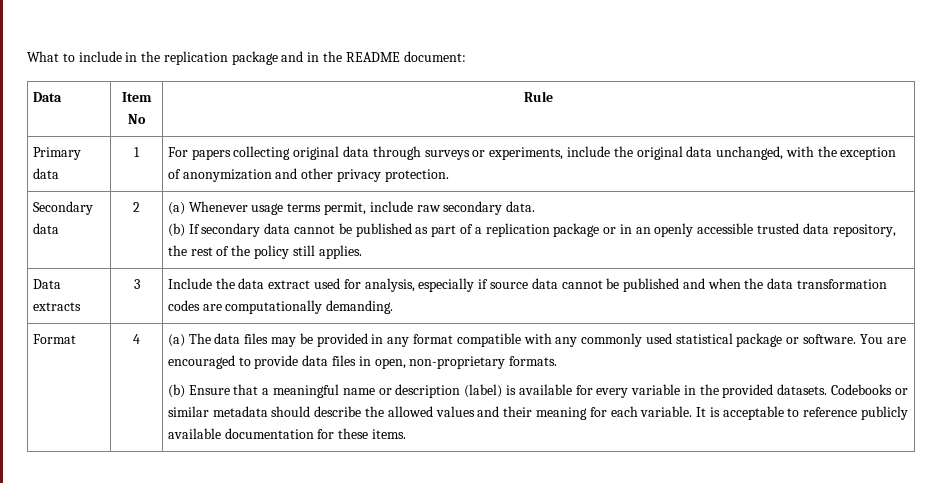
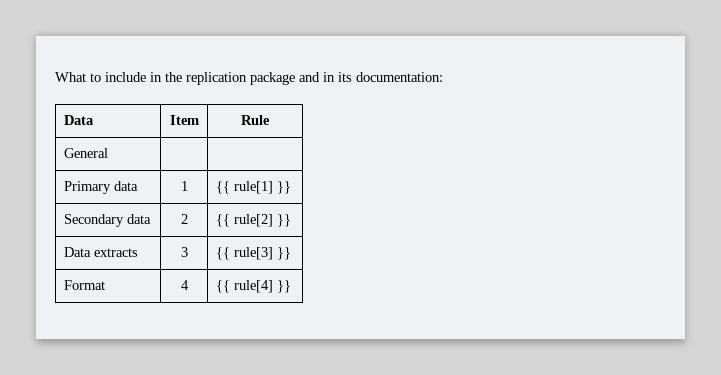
- What to include in the replication package and in the README document:
+ What to include in the replication package and in its documentation:
- Data | Item No | Rule
+ Data | Item | Rule
+ General | |
- Primary data | 1 | For papers collecting original data through surveys or experiments, include the original data unchanged, with the exception of anonymization and other privacy protection.
- Secondary data | 2 | (a) Whenever usage terms permit, include raw secondary data.
- (b) If secondary data cannot be published as part of a replication package or in an openly accessible trusted data repository, the rest of the policy still applies.
- Data extracts | 3 | Include the data extract used for analysis, especially if source data cannot be published and when the data transformation codes are computationally demanding.
- Format | 4 | (a) The data files may be provided in any format compatible with any commonly used statistical package or software. You are encouraged to provide data files in open, non-proprietary formats.
- (b) Ensure that a meaningful name or description (label) is available for every variable in the provided datasets. Codebooks or similar metadata should describe the allowed values and their meaning for each variable. It is acceptable to reference publicly available documentation for these items.
+ Primary data | 1 | {{ rule[1] }}
+ Secondary data | 2 | {{ rule[2] }}
+ Data extracts | 3 | {{ rule[3] }}
+ Format | 4 | {{ rule[4] }}

